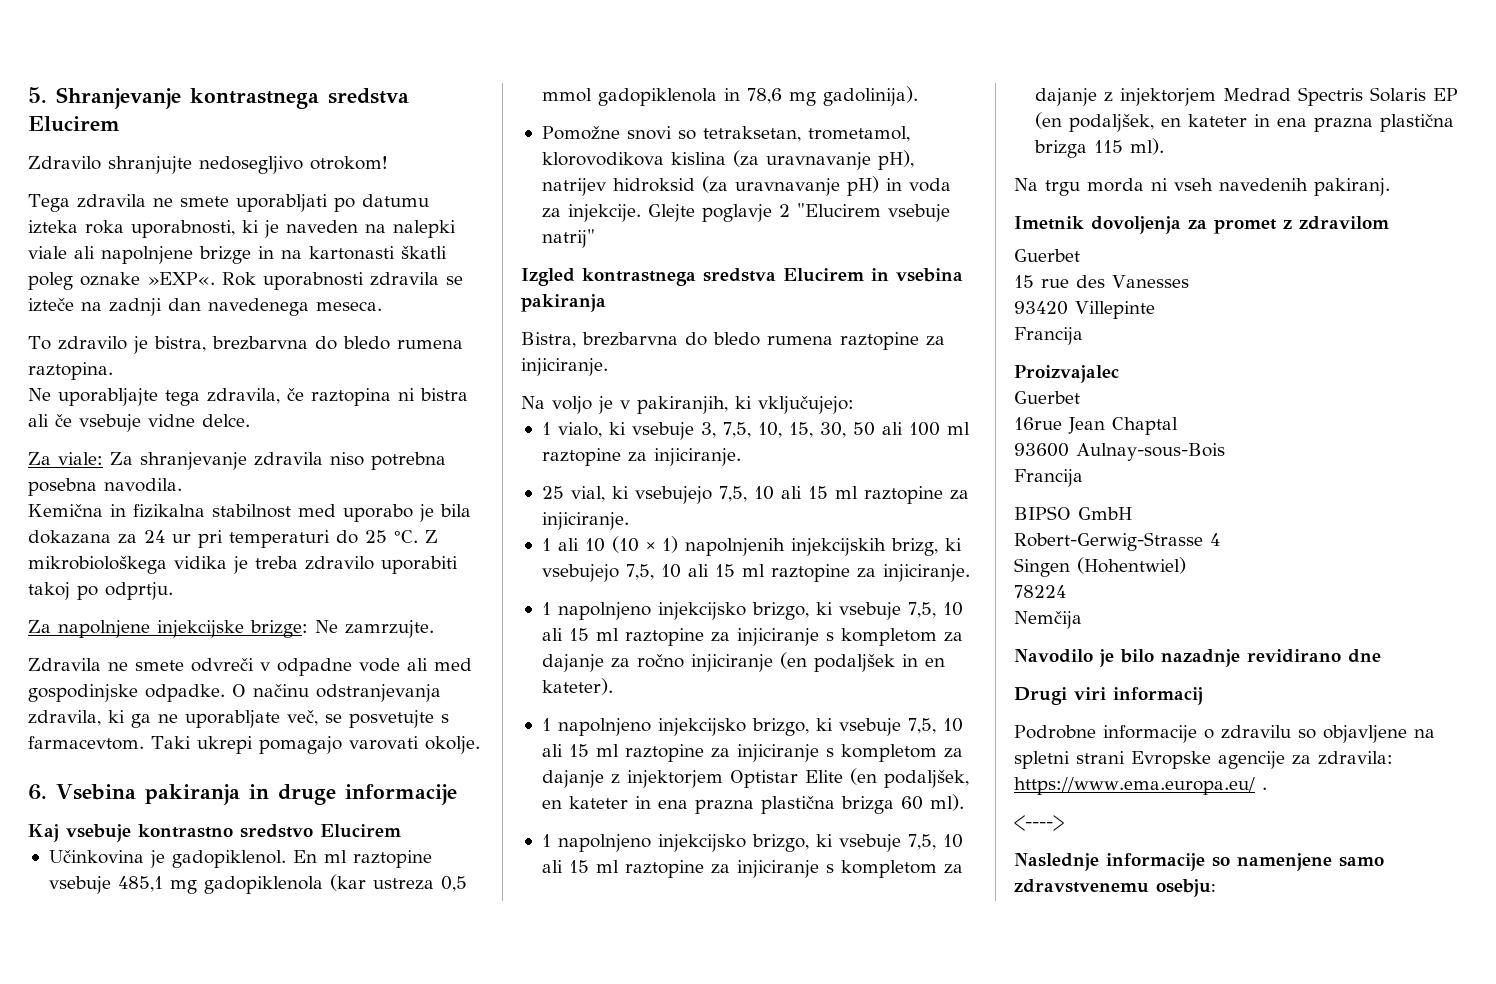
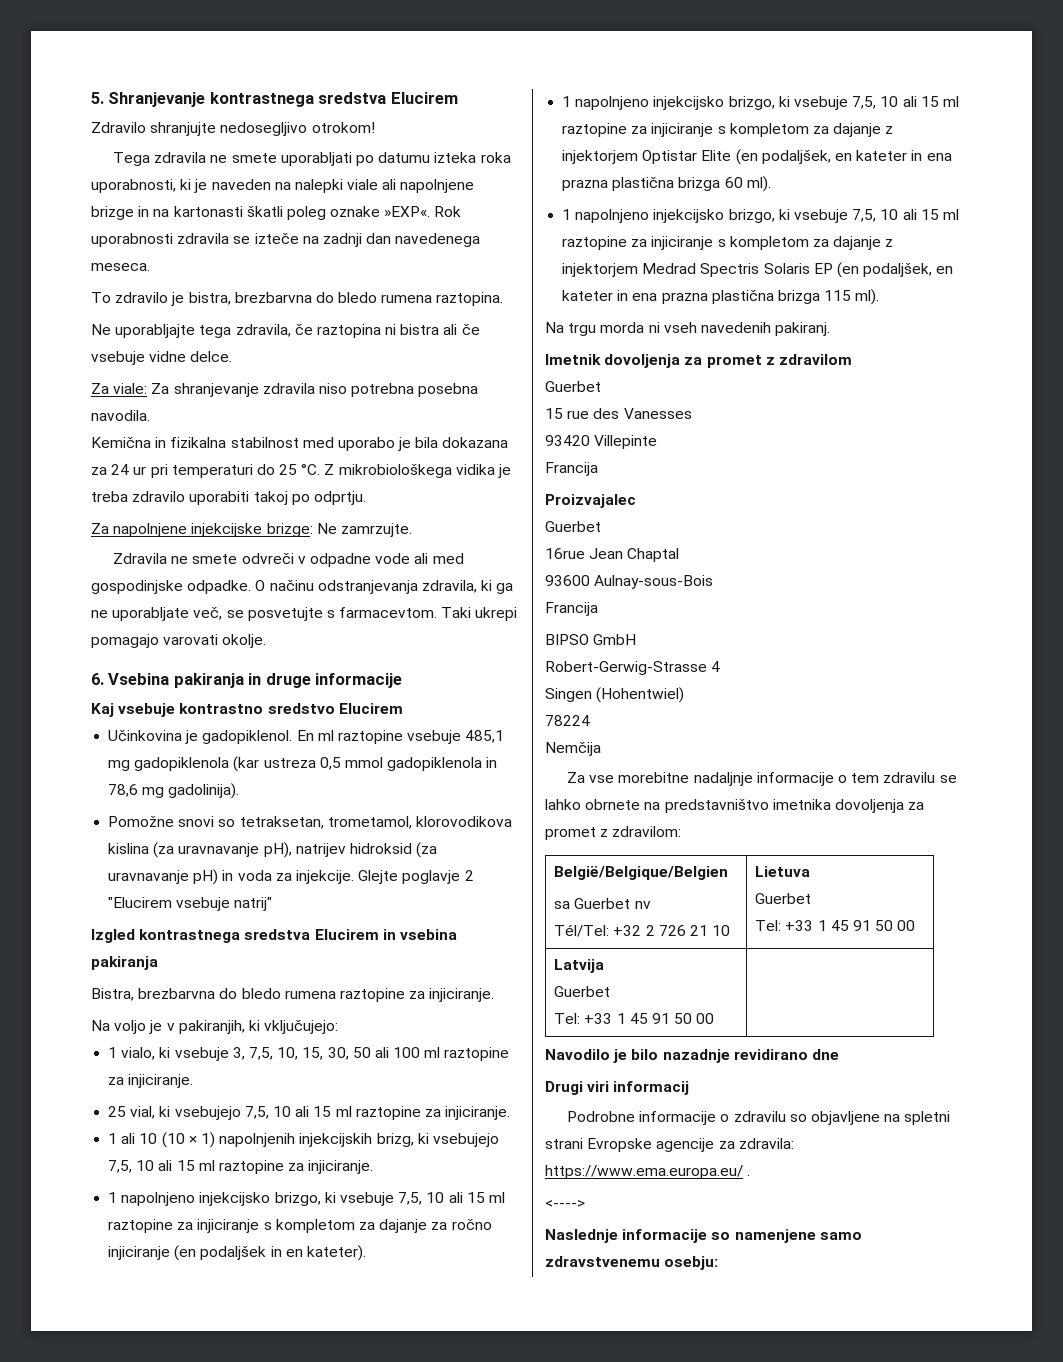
+ Za vse morebitne nadaljnje informacije o tem zdravilu se lahko obrnete na predstavništvo imetnika dovoljenja za promet z zdravilom:
+ België/Belgique/Belgien
+ sa Guerbet nv
+ Tél/Tel: +32 2 726 21 10 | Lietuva
+ Guerbet
+ Tel: +33 1 45 91 50 00
+ Latvija
+ Guerbet
+ Tel: +33 1 45 91 50 00 |

